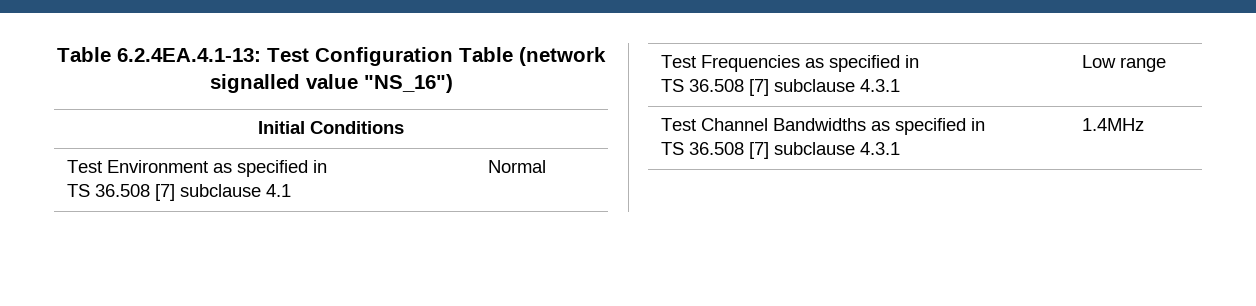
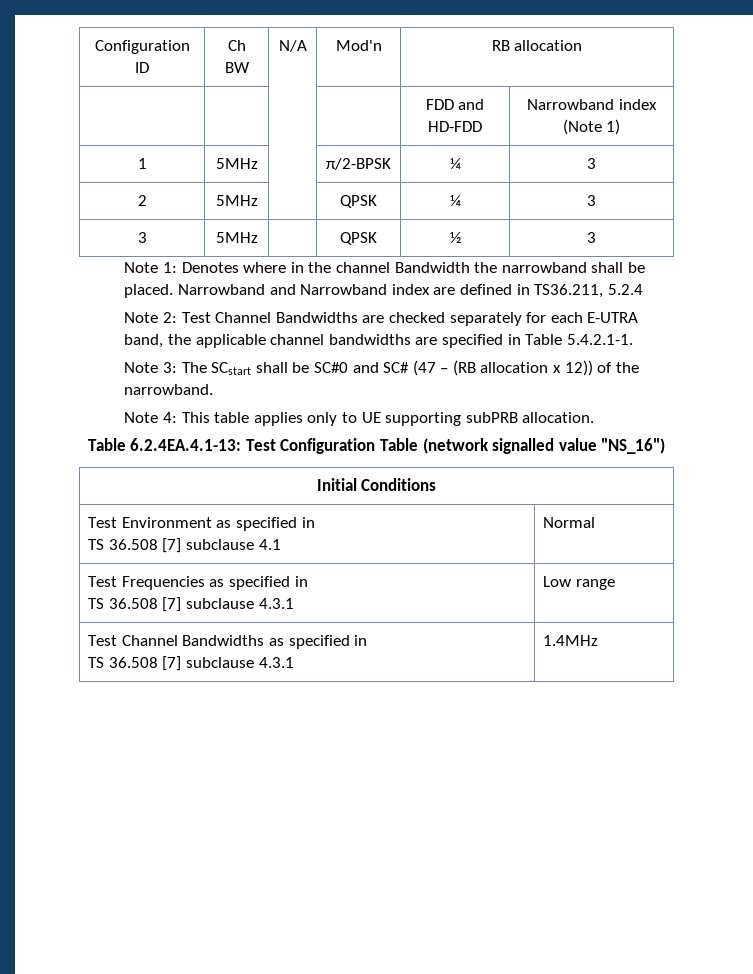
+ Configuration ID | Ch BW | N/A | Mod'n | RB allocation
+ | | | | FDD and HD-FDD | Narrowband index (Note 1)
+ 1 | 5MHz | | π/2-BPSK | ¼ | 3
+ 2 | 5MHz | | QPSK | ¼ | 3
+ 3 | 5MHz | | QPSK | ½ | 3
+ Note 1: Denotes where in the channel Bandwidth the narrowband shall be placed. Narrowband and Narrowband index are defined in TS36.211, 5.2.4
+ Note 2: Test Channel Bandwidths are checked separately for each E-UTRA band, the applicable channel bandwidths are specified in Table 5.4.2.1-1.
+ Note 3: The SCstart shall be SC#0 and SC# (47 – (RB allocation x 12)) of the narrowband.
+ Note 4: This table applies only to UE supporting subPRB allocation.

